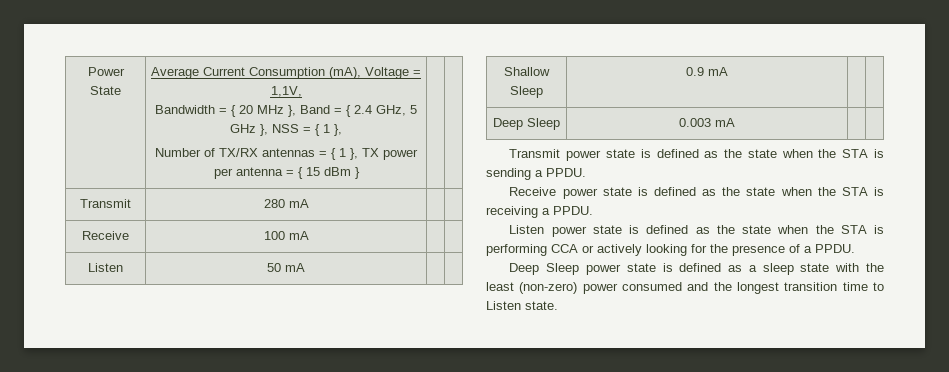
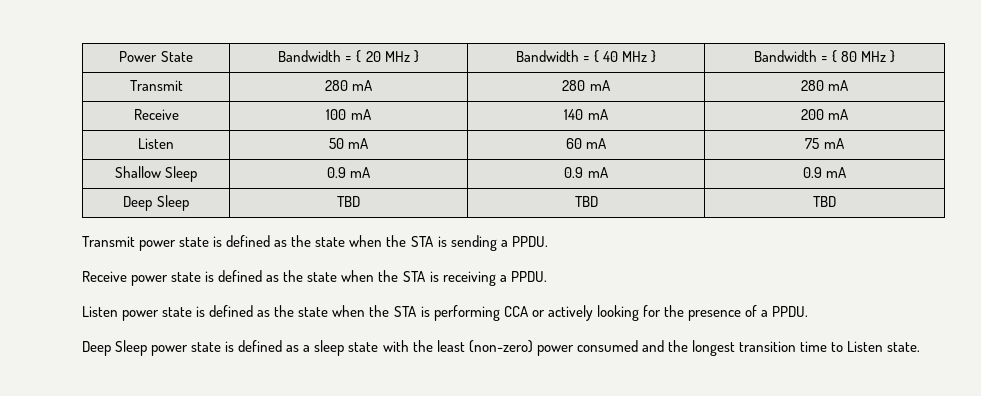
- Average Current Consumption (mA), Voltage = 1,1V,
- Bandwidth = { 20 MHz }, Band = { 2.4 GHz, 5 GHz }, NSS = { 1 },
- Number of TX/RX antennas = { 1 }, TX power per antenna = { 15 dBm }
+ Bandwidth = { 20 MHz } | Bandwidth = { 40 MHz } | Bandwidth = { 80 MHz }
- Transmit | 280 mA | |
+ Transmit | 280 mA | 280 mA | 280 mA
- Receive | 100 mA | |
+ Receive | 100 mA | 140 mA | 200 mA
- Listen | 50 mA | |
+ Listen | 50 mA | 60 mA | 75 mA
- Shallow Sleep | 0.9 mA | |
+ Shallow Sleep | 0.9 mA | 0.9 mA | 0.9 mA
- Deep Sleep | 0.003 mA | |
+ Deep Sleep | TBD | TBD | TBD

